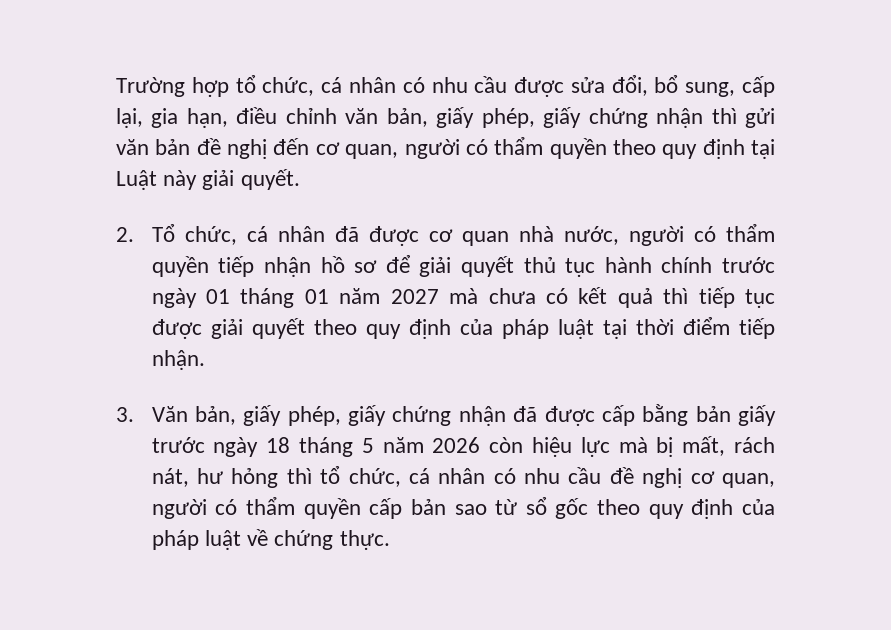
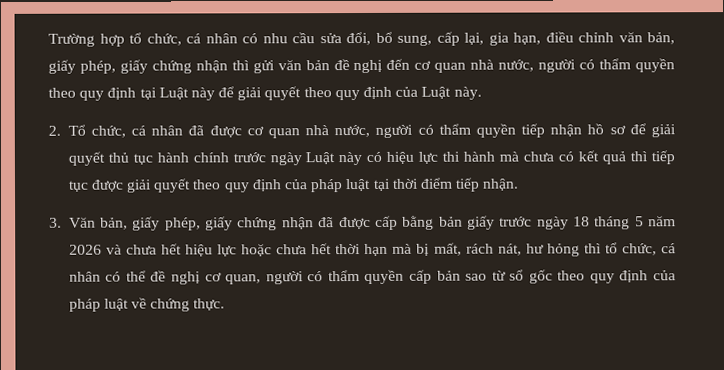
- Trường hợp tổ chức, cá nhân có nhu cầu được sửa đổi, bổ sung, cấp lại, gia hạn, điều chỉnh văn bản, giấy phép, giấy chứng nhận thì gửi văn bản đề nghị đến cơ quan, người có thẩm quyền theo quy định tại Luật này giải quyết.
+ Trường hợp tổ chức, cá nhân có nhu cầu sửa đổi, bổ sung, cấp lại, gia hạn, điều chỉnh văn bản, giấy phép, giấy chứng nhận thì gửi văn bản đề nghị đến cơ quan nhà nước, người có thẩm quyền theo quy định tại Luật này để giải quyết theo quy định của Luật này.
- 2. Tổ chức, cá nhân đã được cơ quan nhà nước, người có thẩm quyền tiếp nhận hồ sơ để giải quyết thủ tục hành chính trước ngày 01 tháng 01 năm 2027 mà chưa có kết quả thì tiếp tục được giải quyết theo quy định của pháp luật tại thời điểm tiếp nhận.
+ 2. Tổ chức, cá nhân đã được cơ quan nhà nước, người có thẩm quyền tiếp nhận hồ sơ để giải quyết thủ tục hành chính trước ngày Luật này có hiệu lực thi hành mà chưa có kết quả thì tiếp tục được giải quyết theo quy định của pháp luật tại thời điểm tiếp nhận.
- 3. Văn bản, giấy phép, giấy chứng nhận đã được cấp bằng bản giấy trước ngày 18 tháng 5 năm 2026 còn hiệu lực mà bị mất, rách nát, hư hỏng thì tổ chức, cá nhân có nhu cầu đề nghị cơ quan, người có thẩm quyền cấp bản sao từ sổ gốc theo quy định của pháp luật về chứng thực.
+ 3. Văn bản, giấy phép, giấy chứng nhận đã được cấp bằng bản giấy trước ngày 18 tháng 5 năm 2026 và chưa hết hiệu lực hoặc chưa hết thời hạn mà bị mất, rách nát, hư hỏng thì tổ chức, cá nhân có thể đề nghị cơ quan, người có thẩm quyền cấp bản sao từ sổ gốc theo quy định của pháp luật về chứng thực.

